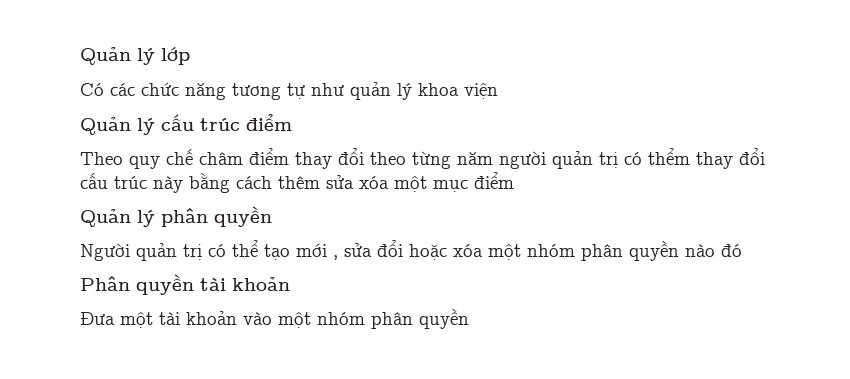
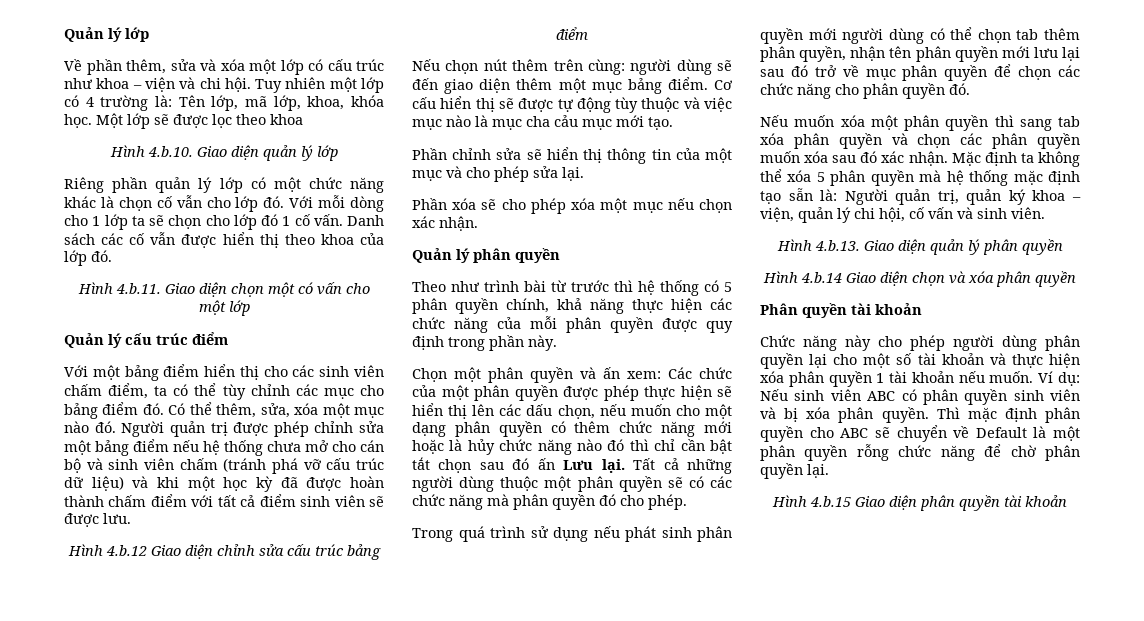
- Có các chức năng tương tự như quản lý khoa viện
+ Về phần thêm, sửa và xóa một lớp có cấu trúc như khoa – viện và chi hội. Tuy nhiên một lớp có 4 trường là: Tên lớp, mã lớp, khoa, khóa học. Một lớp sẽ được lọc theo khoa
+ Hình 4.b.10. Giao diện quản lý lớp
+ Riêng phần quản lý lớp có một chức năng khác là chọn cố vẫn cho lớp đó. Với mỗi dòng cho 1 lớp ta sẽ chọn cho lớp đó 1 cố vấn. Danh sách các cố vẫn được hiển thị theo khoa của lớp đó.
+ Hình 4.b.11. Giao diện chọn một có vấn cho một lớp
- Theo quy chế châm điểm thay đổi theo từng năm người quản trị có thểm thay đổi cấu trúc này bằng cách thêm sửa xóa một mục điểm
+ Với một bảng điểm hiển thị cho các sinh viên chấm điểm, ta có thể tùy chỉnh các mục cho bảng điểm đó. Có thể thêm, sửa, xóa một mục nào đó. Người quản trị được phép chỉnh sửa một bảng điểm nếu hệ thống chưa mở cho cán bộ và sinh viên chấm (tránh phá vỡ cấu trúc dữ liệu) và khi một học kỳ đã được hoàn thành chấm điểm với tất cả điểm sinh viên sẽ được lưu.
+ Hình 4.b.12 Giao diện chỉnh sửa cấu trúc bảng điểm
+ Nếu chọn nút thêm trên cùng: người dùng sẽ đến giao diện thêm một mục bảng điểm. Cơ cấu hiển thị sẽ được tự động tùy thuộc và việc mục nào là mục cha cảu mục mới tạo.
+ Phần chỉnh sửa sẽ hiển thị thông tin của một mục và cho phép sửa lại.
+ Phần xóa sẽ cho phép xóa một mục nếu chọn xác nhận.
  Quản lý phân quyền
- Người quản trị có thể tạo mới , sửa đổi hoặc xóa một nhóm phân quyền nào đó
+ Theo như trình bài từ trước thì hệ thống có 5 phân quyền chính, khả năng thực hiện các chức năng của mỗi phân quyền được quy định trong phần này.
+ Chọn một phân quyền và ấn xem: Các chức của một phân quyền được phép thực hiện sẽ hiển thị lên các dấu chọn, nếu muốn cho một dạng phân quyền có thêm chức năng mới hoặc là hủy chức năng nào đó thì chỉ cần bật tắt chọn sau đó ấn Lưu lại. Tất cả những người dùng thuộc một phân quyền sẽ có các chức năng mà phân quyền đó cho phép.
+ Trong quá trình sử dụng nếu phát sinh phân quyền mới người dùng có thể chọn tab thêm phân quyền, nhận tên phân quyền mới lưu lại sau đó trở về mục phân quyền để chọn các chức năng cho phân quyền đó.
+ Nếu muốn xóa một phân quyền thì sang tab xóa phân quyền và chọn các phân quyền muốn xóa sau đó xác nhận. Mặc định ta không thể xóa 5 phân quyền mà hệ thống mặc định tạo sẵn là: Người quản trị, quản ký khoa – viện, quản lý chi hội, cố vấn và sinh viên.
+ Hình 4.b.13. Giao diện quản lý phân quyền
+ Hình 4.b.14 Giao diện chọn và xóa phân quyền
  Phân quyền tài khoản
- Đưa một tài khoản vào một nhóm phân quyền
+ Chức năng này cho phép người dùng phân quyền lại cho một số tài khoản và thực hiện xóa phân quyền 1 tài khoản nếu muốn. Ví dụ: Nếu sinh viên ABC có phân quyền sinh viên và bị xóa phân quyền. Thì mặc định phân quyền cho ABC sẽ chuyển về Default là một phân quyền rỗng chức năng để chờ phân quyền lại.
+ Hình 4.b.15 Giao diện phân quyền tài khoản

